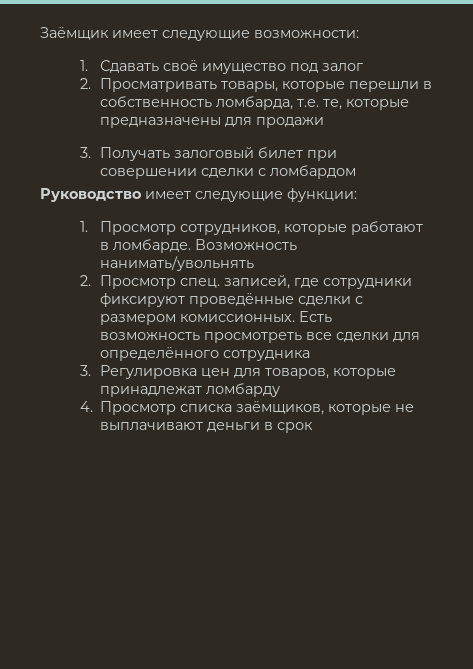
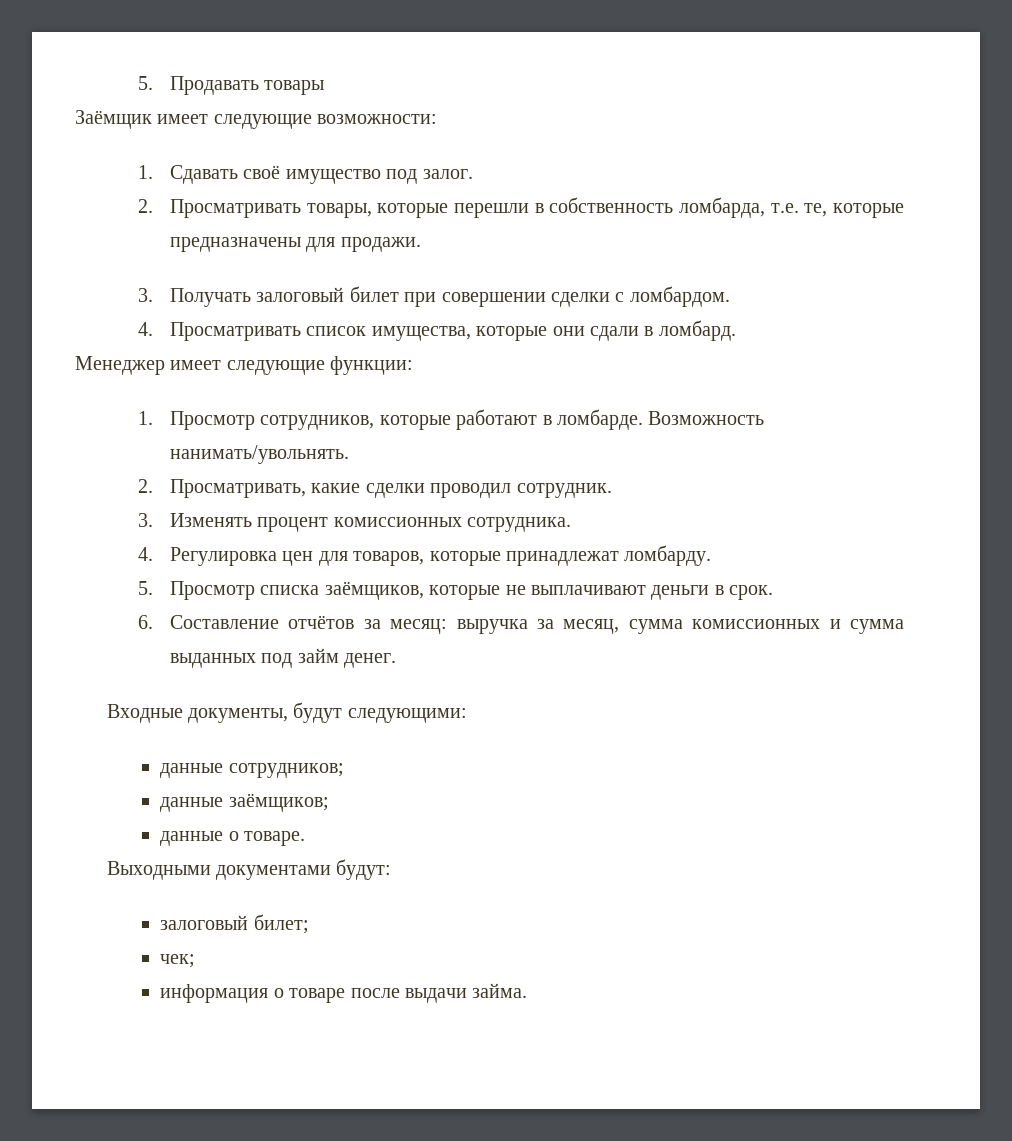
+ 5. Продавать товары
- 1. Сдавать своё имущество под залог
+ 1. Сдавать своё имущество под залог.
- 2. Просматривать товары, которые перешли в собственность ломбарда, т.е. те, которые предназначены для продажи
+ 2. Просматривать товары, которые перешли в собственность ломбарда, т.е. те, которые предназначены для продажи.
- 3. Получать залоговый билет при совершении сделки с ломбардом
- Руководство имеет следующие функции:
+ 3. Получать залоговый билет при совершении сделки с ломбардом.
+ 4. Просматривать список имущества, которые они сдали в ломбард.
+ Менеджер имеет следующие функции:
- Возможность нанимать/увольнять
- 2. Просмотр спец. записей, где сотрудники фиксируют проведённые сделки с размером комиссионных. Есть возможность просмотреть все сделки для определённого сотрудника
- 3. Регулировка цен для товаров, которые принадлежат ломбарду
- 4. Просмотр списка заёмщиков, которые не выплачивают деньги в срок
+ Возможность нанимать/увольнять.
+ 2. Просматривать, какие сделки проводил сотрудник.
+ 3. Изменять процент комиссионных сотрудника.
+ 4. Регулировка цен для товаров, которые принадлежат ломбарду.
+ 5. Просмотр списка заёмщиков, которые не выплачивают деньги в срок.
+ 6. Составление отчётов за месяц: выручка за месяц, сумма комиссионных и сумма выданных под займ денег.
+ Входные документы, будут следующими:
+ данные сотрудников;
+ данные заёмщиков;
+ данные о товаре.
+ Выходными документами будут:
+ залоговый билет;
+ чек;
+ информация о товаре после выдачи займа.

